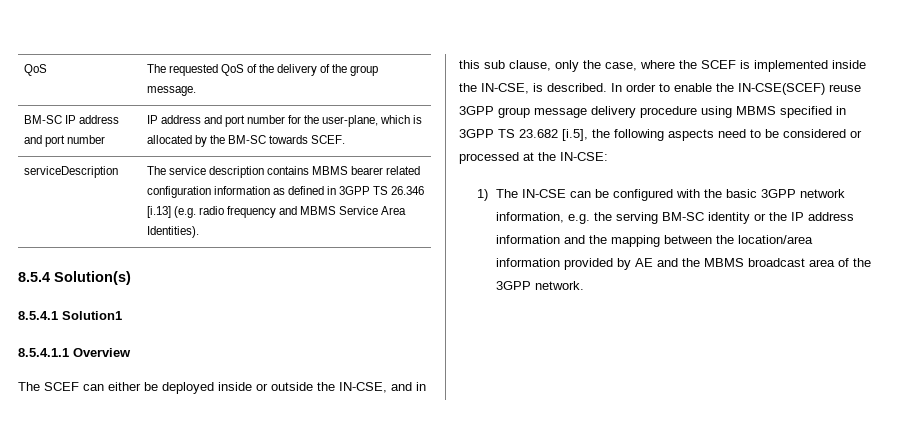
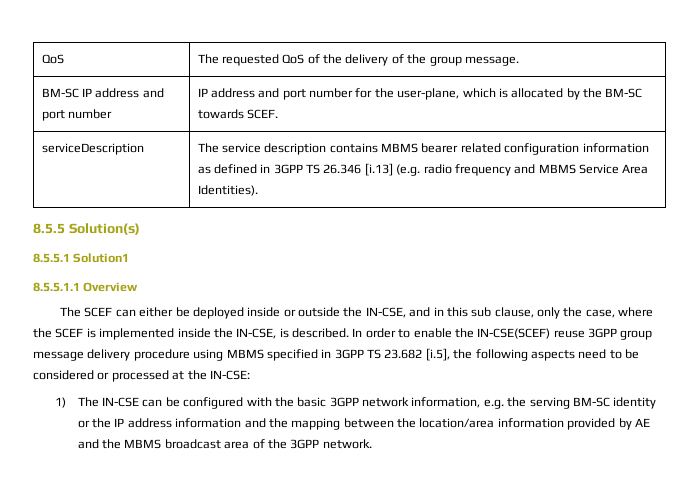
- 8.5.4 Solution(s)
+ 8.5.5 Solution(s)
- 8.5.4.1 Solution1
+ 8.5.5.1 Solution1
- 8.5.4.1.1 Overview
+ 8.5.5.1.1 Overview

